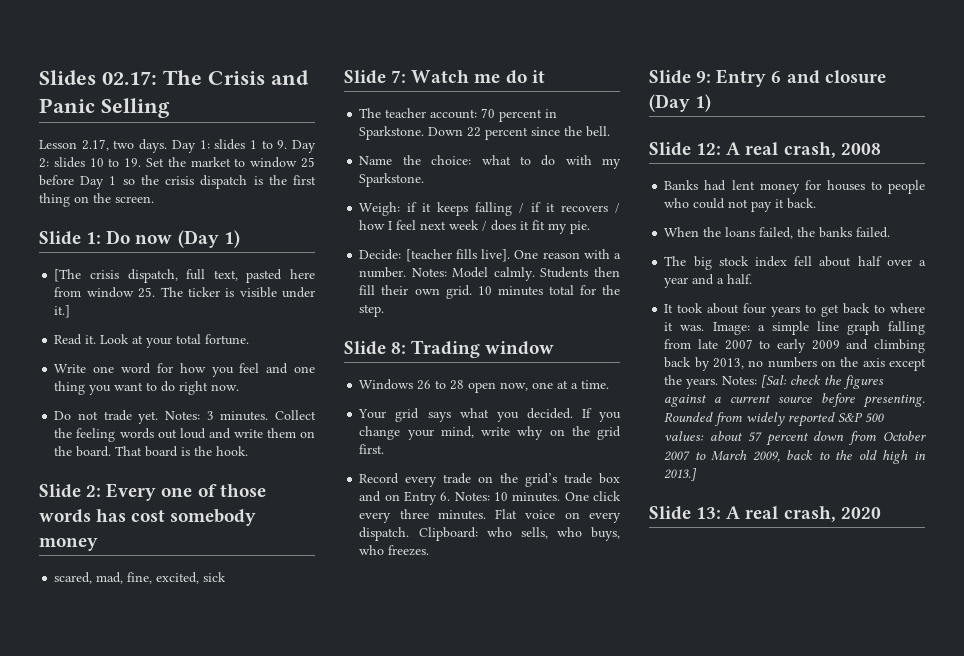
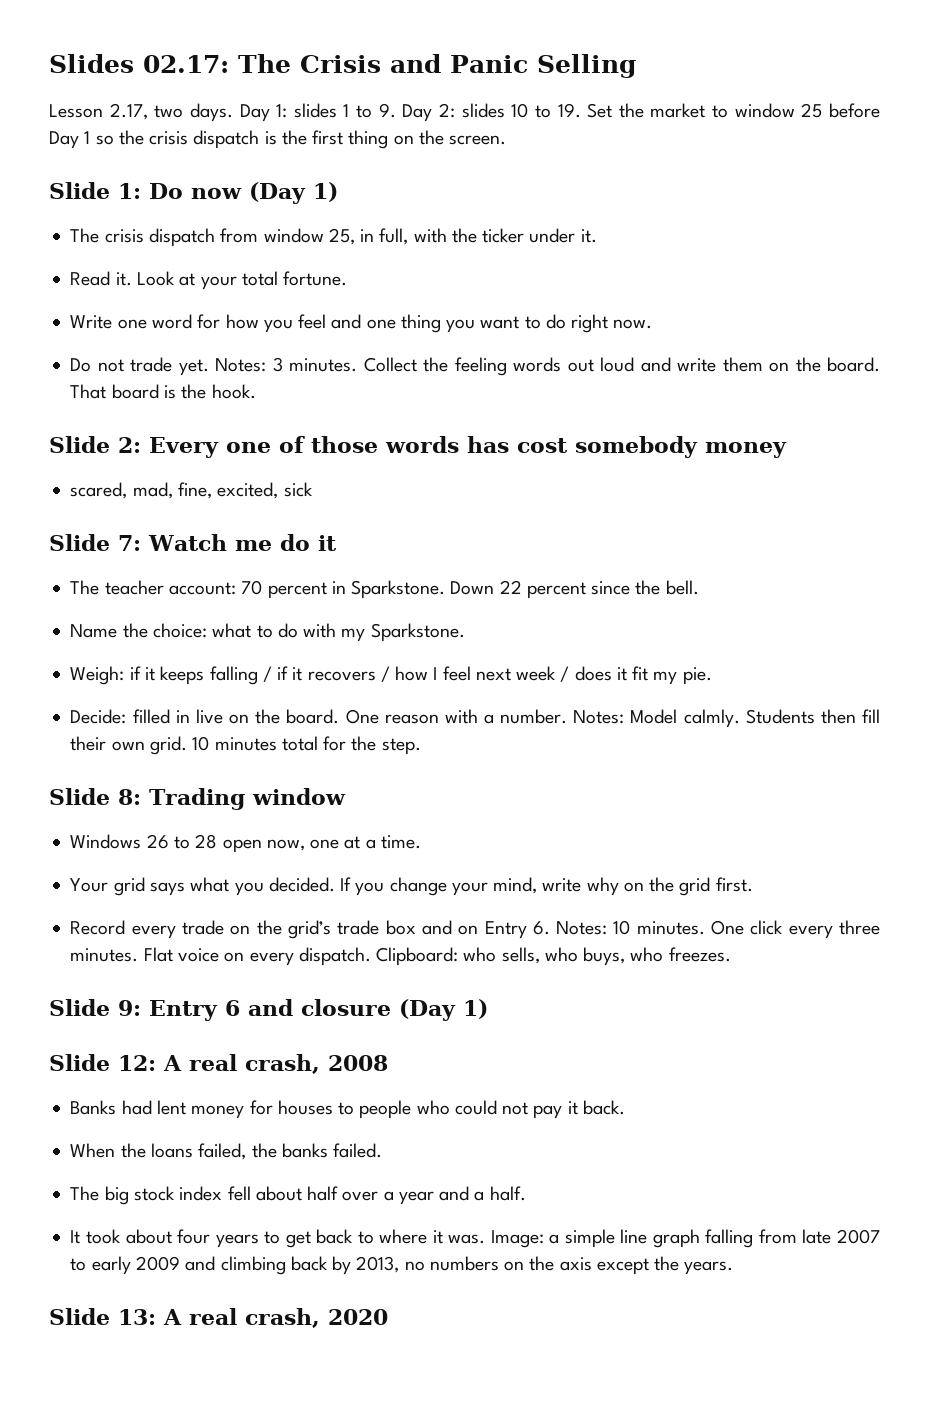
- [The crisis dispatch, full text, pasted here from window 25. The ticker is visible under it.]
+ The crisis dispatch from window 25, in full, with the ticker under it.
- Decide: [teacher fills live].
+ Decide: filled in live on the board.
- Notes: [Sal: check the figures against a current source before presenting. Rounded from widely reported S&P 500 values: about 57 percent down from October 2007 to March 2009, back to the old high in 2013.]

